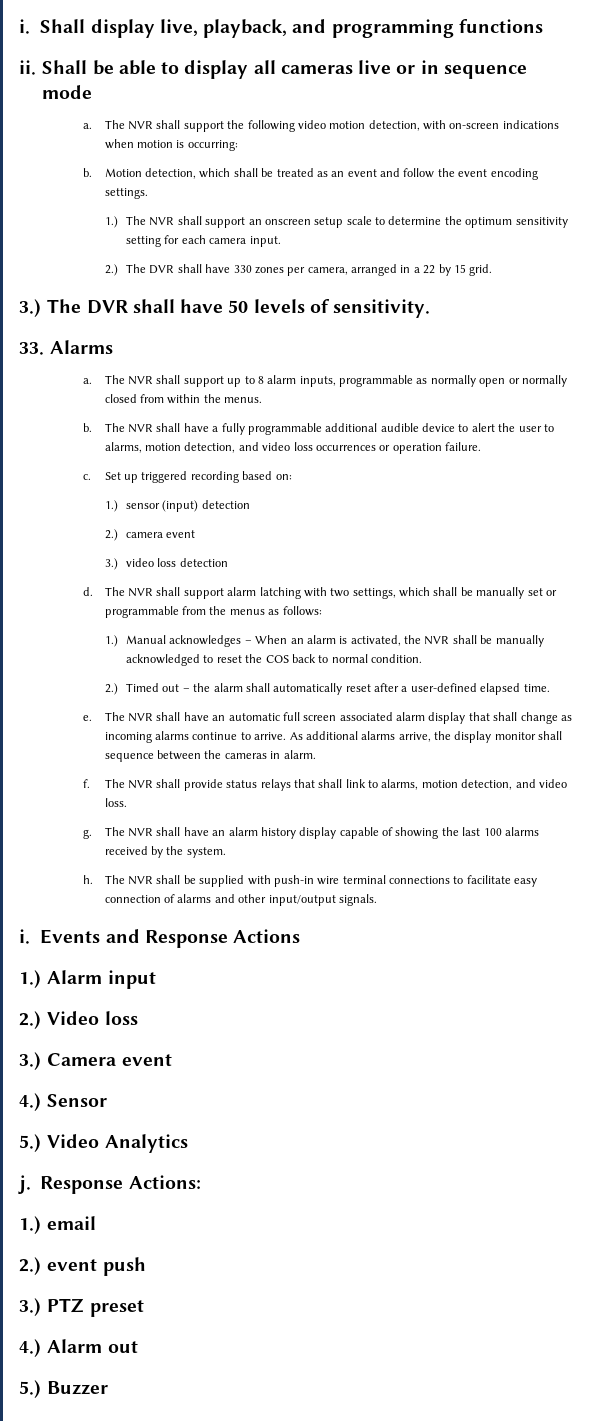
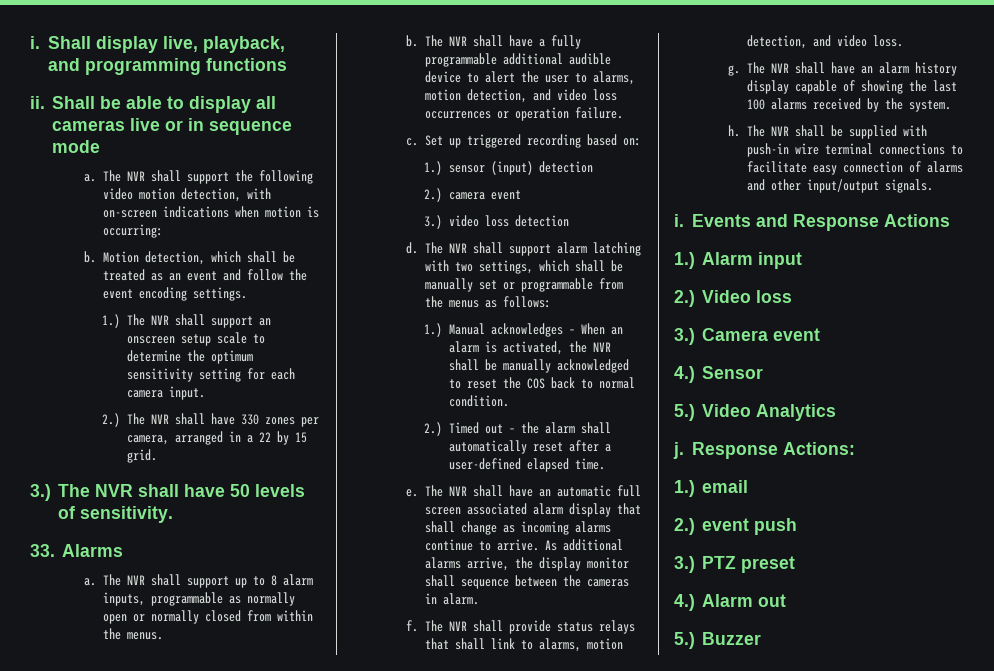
- 2.) The DVR shall have 330 zones per camera, arranged in a 22 by 15 grid.
+ 2.) The NVR shall have 330 zones per camera, arranged in a 22 by 15 grid.
- 3.) The DVR shall have 50 levels of sensitivity.
+ 3.) The NVR shall have 50 levels of sensitivity.

